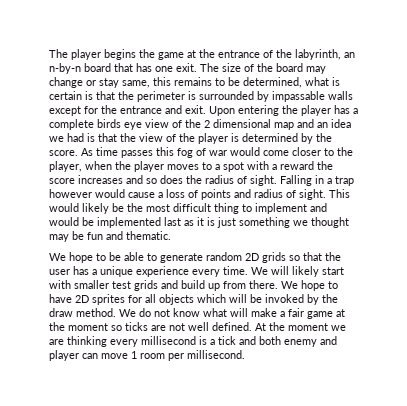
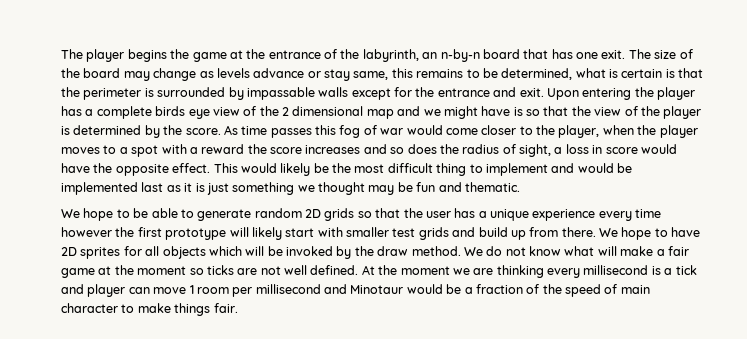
- The size of the board may change or stay same, this remains to be determined, what is certain is that the perimeter is surrounded by impassable walls except for the entrance and exit.
+ The size of the board may change as levels advance or stay same, this remains to be determined, what is certain is that the perimeter is surrounded by impassable walls except for the entrance and exit.
- Upon entering the player has a complete birds eye view of the 2 dimensional map and an idea we had is that the view of the player is determined by the score.
+ Upon entering the player has a complete birds eye view of the 2 dimensional map and we might have is so that the view of the player is determined by the score.
- As time passes this fog of war would come closer to the player, when the player moves to a spot with a reward the score increases and so does the radius of sight. Falling in a trap however would cause a loss of points and radius of sight.
+ As time passes this fog of war would come closer to the player, when the player moves to a spot with a reward the score increases and so does the radius of sight, a loss in score would have the opposite effect.
- We hope to be able to generate random 2D grids so that the user has a unique experience every time. We will likely start with smaller test grids and build up from there.
+ We hope to be able to generate random 2D grids so that the user has a unique experience every time however the first prototype will likely start with smaller test grids and build up from there.
- At the moment we are thinking every millisecond is a tick and both enemy and player can move 1 room per millisecond.
+ At the moment we are thinking every millisecond is a tick and player can move 1 room per millisecond and Minotaur would be a fraction of the speed of main character to make things fair.

